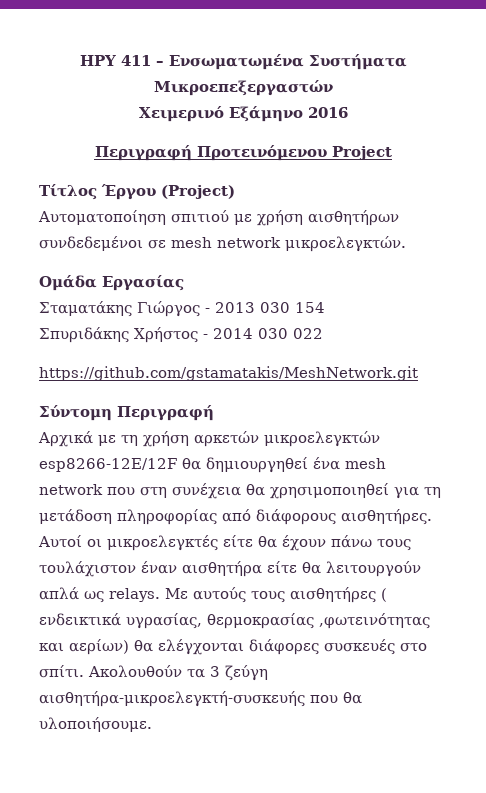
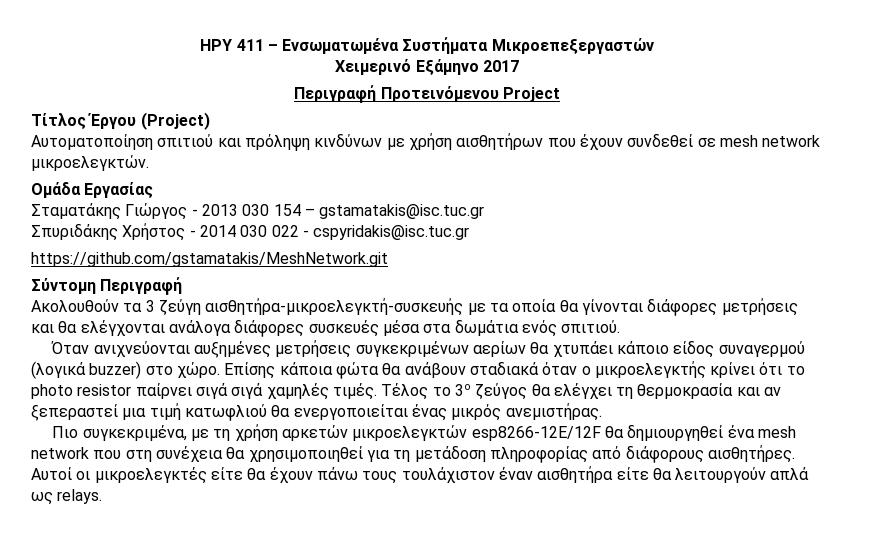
- Χειμερινό Εξάμηνο 2016
+ Χειμερινό Εξάμηνο 2017
- Αυτοματοποίηση σπιτιού με χρήση αισθητήρων συνδεδεμένοι σε mesh network μικροελεγκτών.
+ Αυτοματοποίηση σπιτιού και πρόληψη κινδύνων με χρήση αισθητήρων που έχουν συνδεθεί σε mesh network μικροελεγκτών.
- Σταματάκης Γιώργος - 2013 030 154
+ Σταματάκης Γιώργος - 2013 030 154 – gstamatakis@isc.tuc.gr
- Σπυριδάκης Χρήστος - 2014 030 022
+ Σπυριδάκης Χρήστος - 2014 030 022 - cspyridakis@isc.tuc.gr
- Αρχικά με τη χρήση αρκετών μικροελεγκτών esp8266-12E/12F θα δημιουργηθεί ένα mesh network που στη συνέχεια θα χρησιμοποιηθεί για τη μετάδοση πληροφορίας από διάφορους αισθητήρες.
+ Ακολουθούν τα 3 ζεύγη αισθητήρα-μικροελεγκτή-συσκευής με τα οποία θα γίνονται διάφορες μετρήσεις και θα ελέγχονται ανάλογα διάφορες συσκευές μέσα στα δωμάτια ενός σπιτιού.
+ Όταν ανιχνεύονται αυξημένες μετρήσεις συγκεκριμένων αερίων θα χτυπάει κάποιο είδος συναγερμού (λογικά buzzer) στο χώρο. Επίσης κάποια φώτα θα ανάβουν σταδιακά όταν ο μικροελεγκτής κρίνει ότι το photo resistor παίρνει σιγά σιγά χαμηλές τιμές. Τέλος το 3ο ζεύγος θα ελέγχει τη θερμοκρασία και αν ξεπεραστεί μια τιμή κατωφλιού θα ενεργοποιείται ένας μικρός ανεμιστήρας.
+ Πιο συγκεκριμένα, με τη χρήση αρκετών μικροελεγκτών esp8266-12E/12F θα δημιουργηθεί ένα mesh network που στη συνέχεια θα χρησιμοποιηθεί για τη μετάδοση πληροφορίας από διάφορους αισθητήρες.
- Με αυτούς τους αισθητήρες ( ενδεικτικά υγρασίας, θερμοκρασίας ,φωτεινότητας και αερίων) θα ελέγχονται διάφορες συσκευές στο σπίτι. Ακολουθούν τα 3 ζεύγη αισθητήρα-μικροελεγκτή-συσκευής που θα υλοποιήσουμε.

